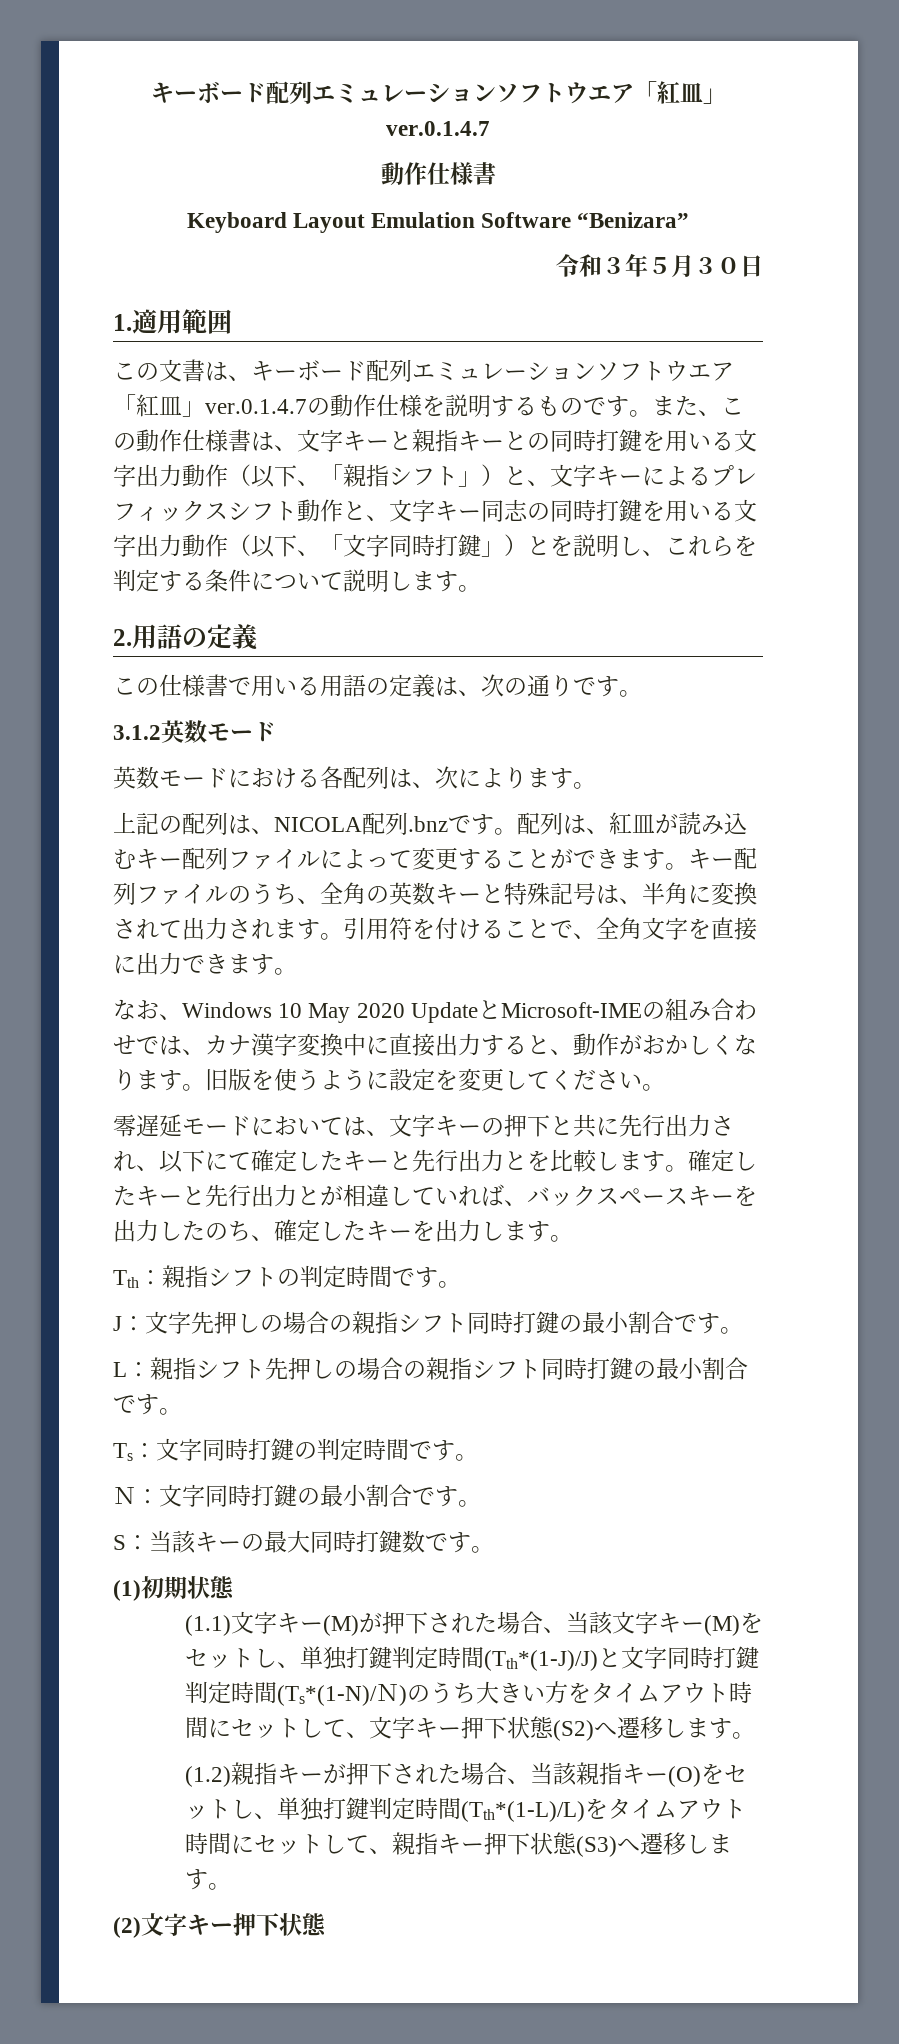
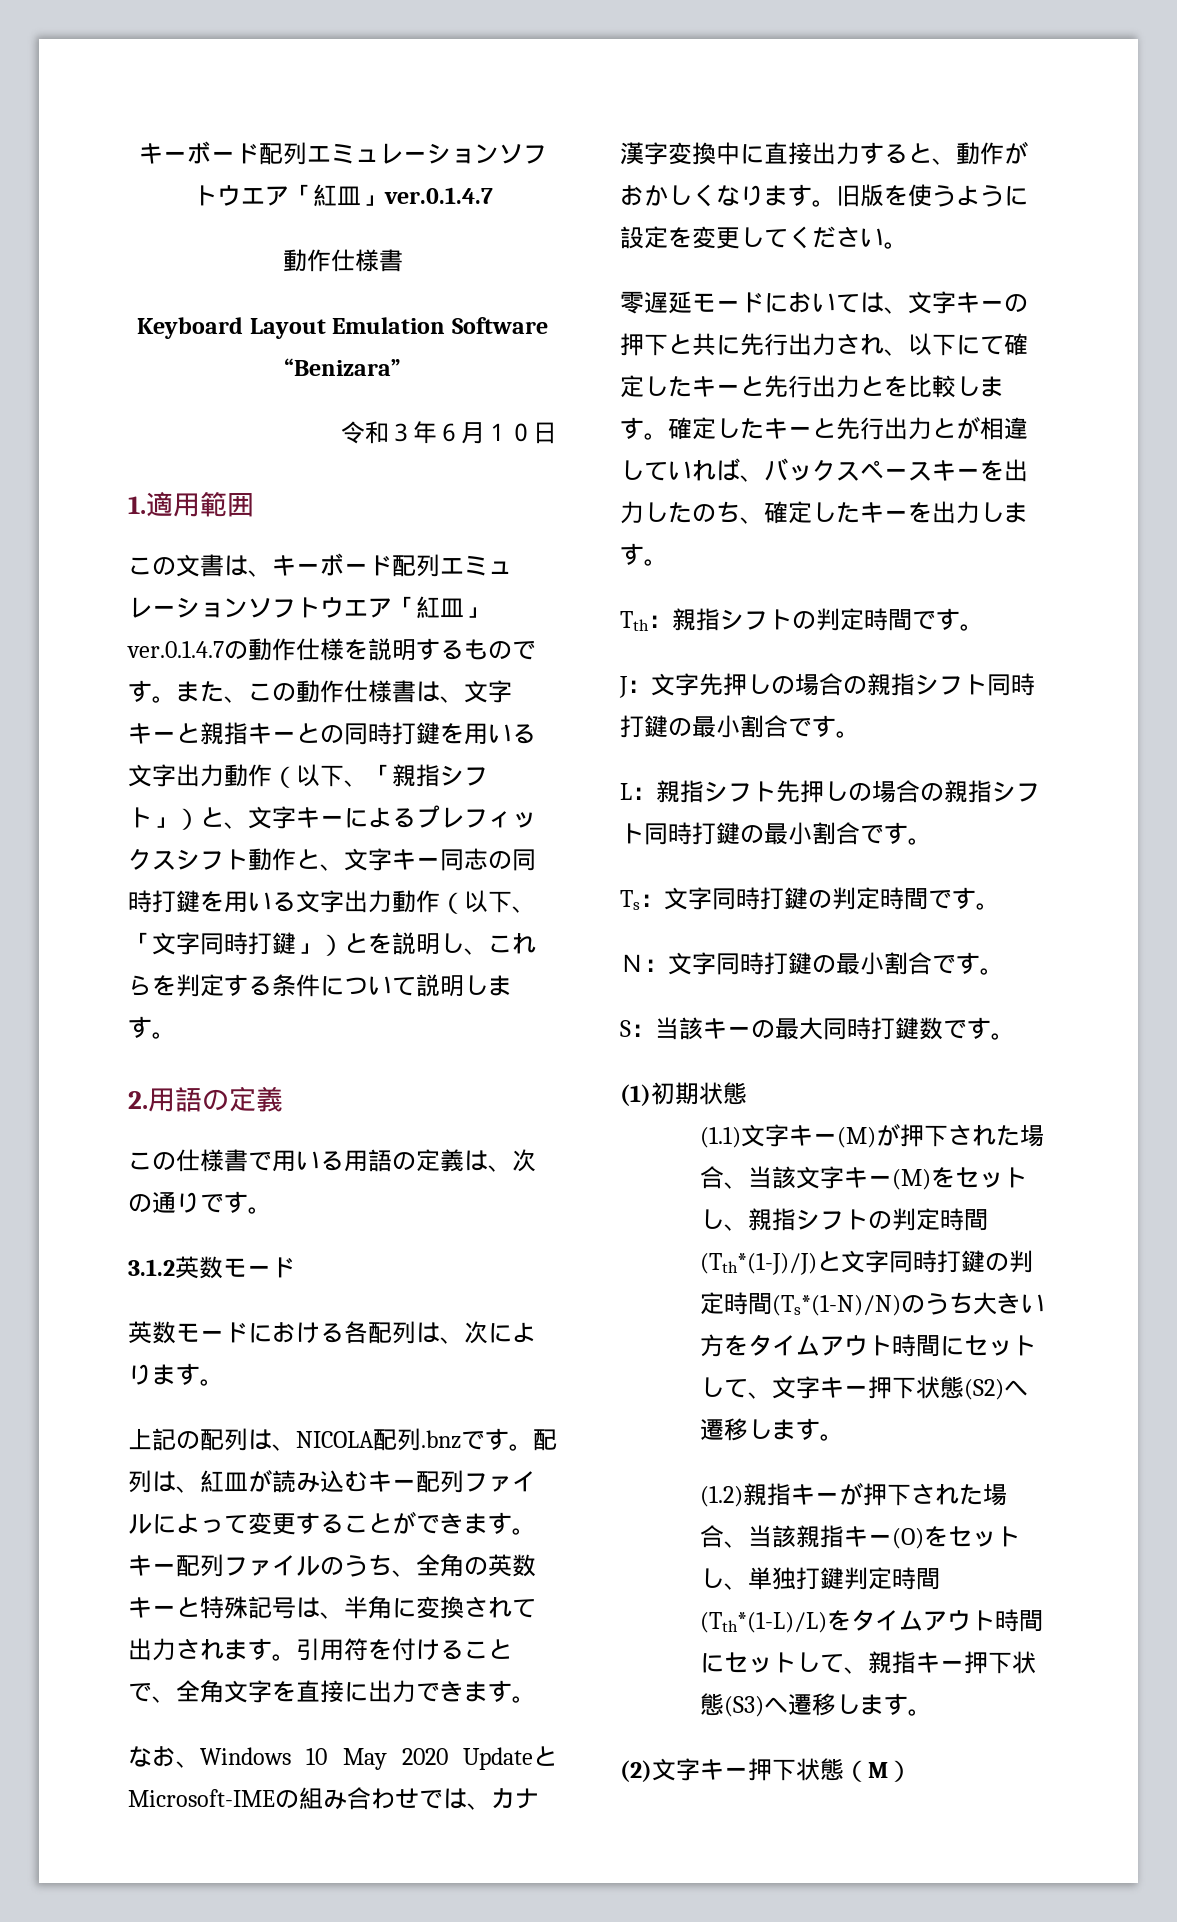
- 令和３年５月３０日
+ 令和３年６月１０日
- (1.1)文字キー(M)が押下された場合、当該文字キー(M)をセットし、単独打鍵判定時間(Tth*(1-J)/J)と文字同時打鍵判定時間(Ts*(1-N)/Ｎ)のうち大きい方をタイムアウト時間にセットして、文字キー押下状態(S2)へ遷移します。
+ (1.1)文字キー(M)が押下された場合、当該文字キー(M)をセットし、親指シフトの判定時間(Tth*(1-J)/J)と文字同時打鍵の判定時間(Ts*(1-N)/N)のうち大きい方をタイムアウト時間にセットして、文字キー押下状態(S2)へ遷移します。
- (2)文字キー押下状態
+ (2)文字キー押下状態（M）

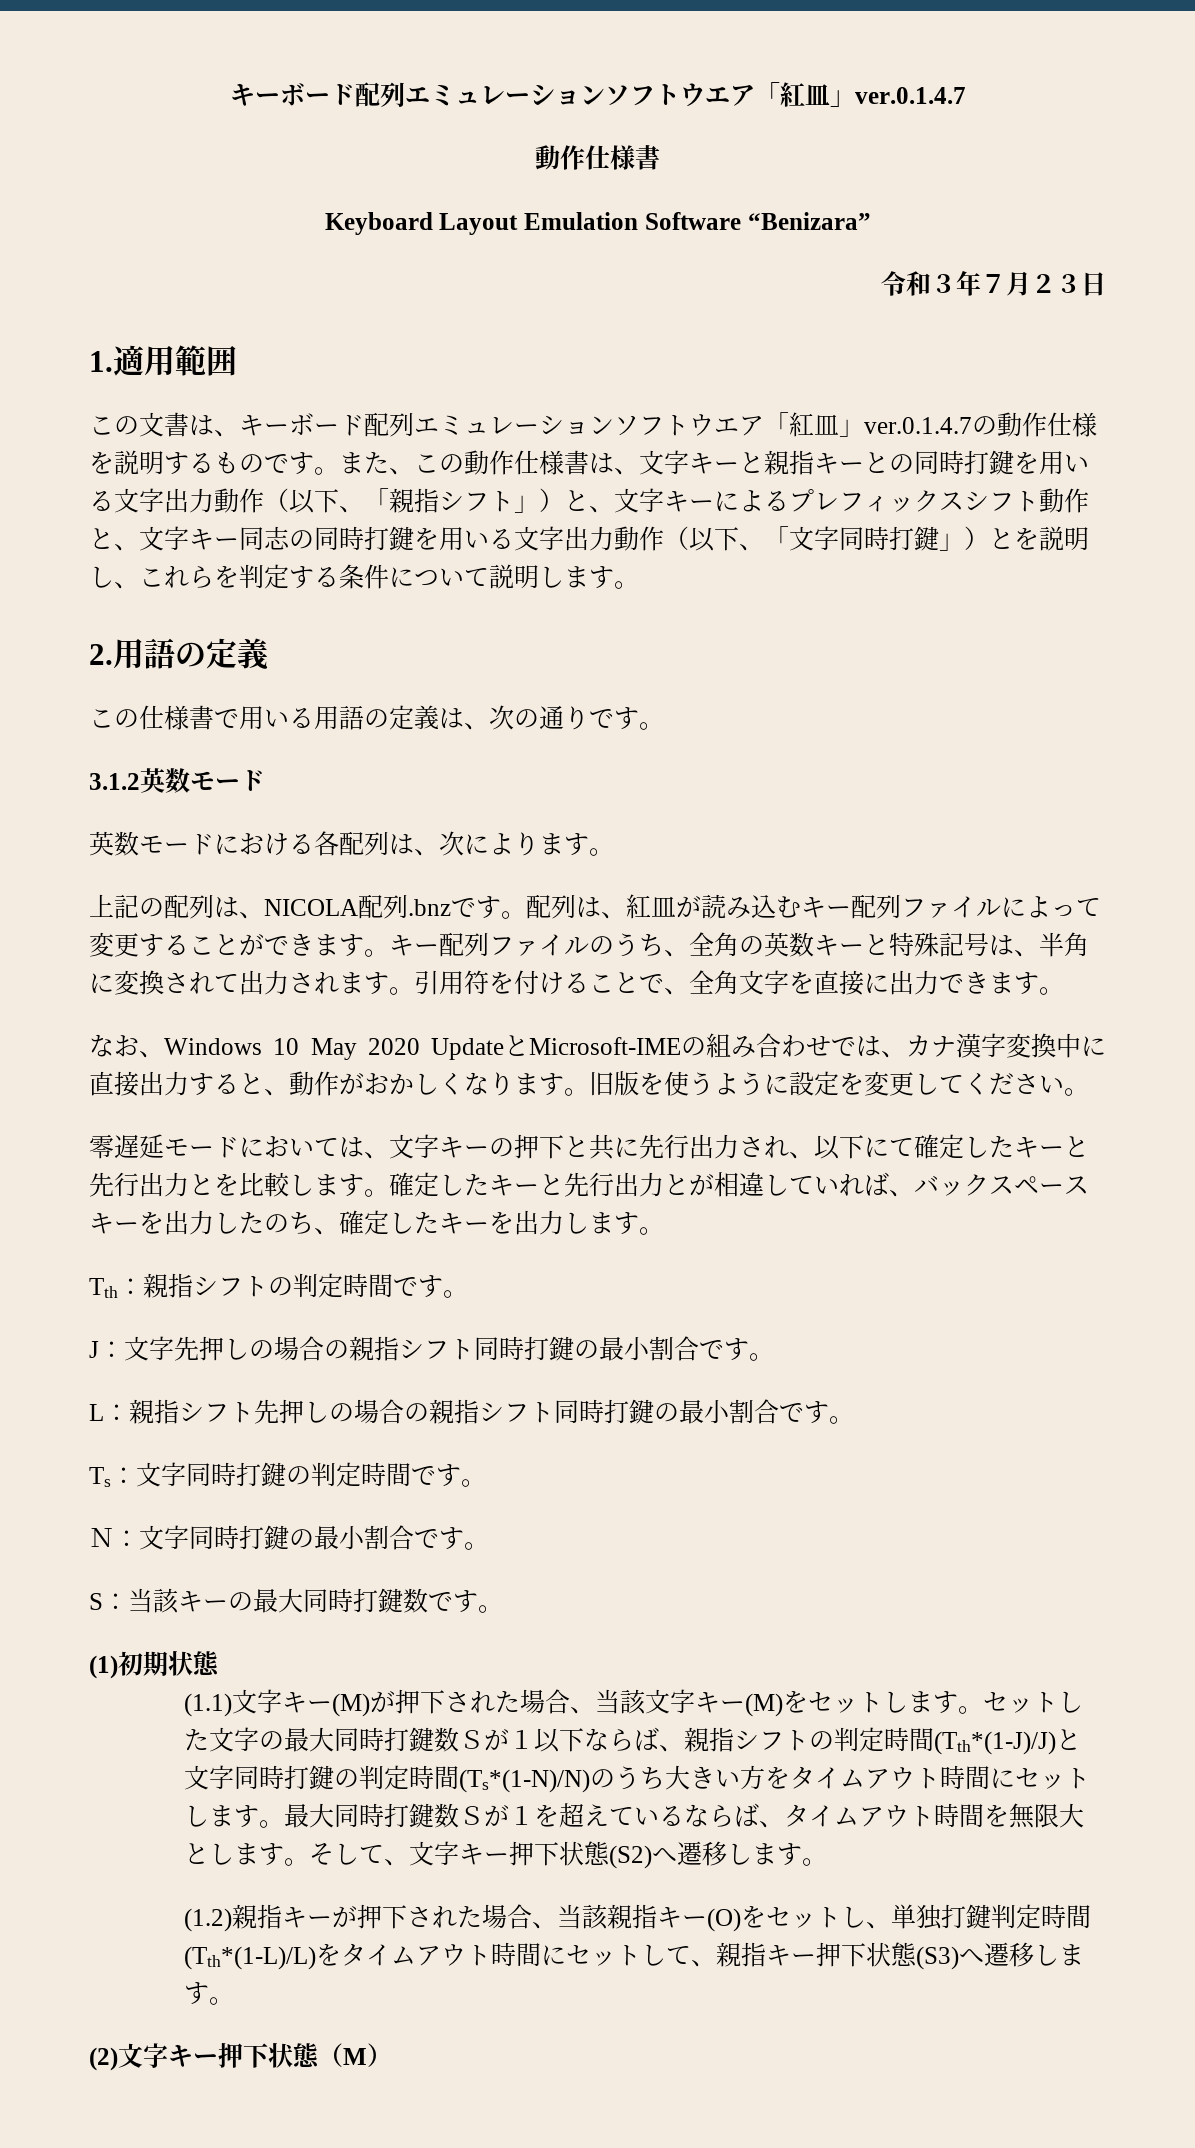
- 令和３年６月１０日
+ 令和３年７月２３日
- (1.1)文字キー(M)が押下された場合、当該文字キー(M)をセットし、親指シフトの判定時間(Tth*(1-J)/J)と文字同時打鍵の判定時間(Ts*(1-N)/N)のうち大きい方をタイムアウト時間にセットして、文字キー押下状態(S2)へ遷移します。
+ (1.1)文字キー(M)が押下された場合、当該文字キー(M)をセットします。セットした文字の最大同時打鍵数Ｓが１以下ならば、親指シフトの判定時間(Tth*(1-J)/J)と文字同時打鍵の判定時間(Ts*(1-N)/N)のうち大きい方をタイムアウト時間にセットします。最大同時打鍵数Ｓが１を超えているならば、タイムアウト時間を無限大とします。そして、文字キー押下状態(S2)へ遷移します。

